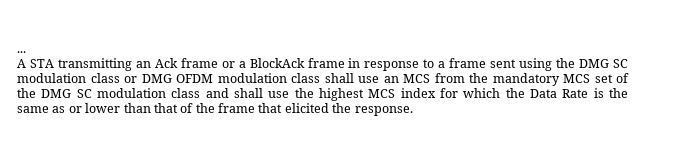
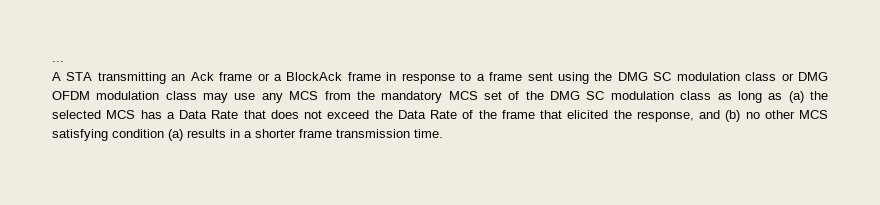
- A STA transmitting an Ack frame or a BlockAck frame in response to a frame sent using the DMG SC modulation class or DMG OFDM modulation class shall use an MCS from the mandatory MCS set of the DMG SC modulation class and shall use the highest MCS index for which the Data Rate is the same as or lower than that of the frame that elicited the response.
+ A STA transmitting an Ack frame or a BlockAck frame in response to a frame sent using the DMG SC modulation class or DMG OFDM modulation class may use any MCS from the mandatory MCS set of the DMG SC modulation class as long as (a) the selected MCS has a Data Rate that does not exceed the Data Rate of the frame that elicited the response, and (b) no other MCS satisfying condition (a) results in a shorter frame transmission time.

